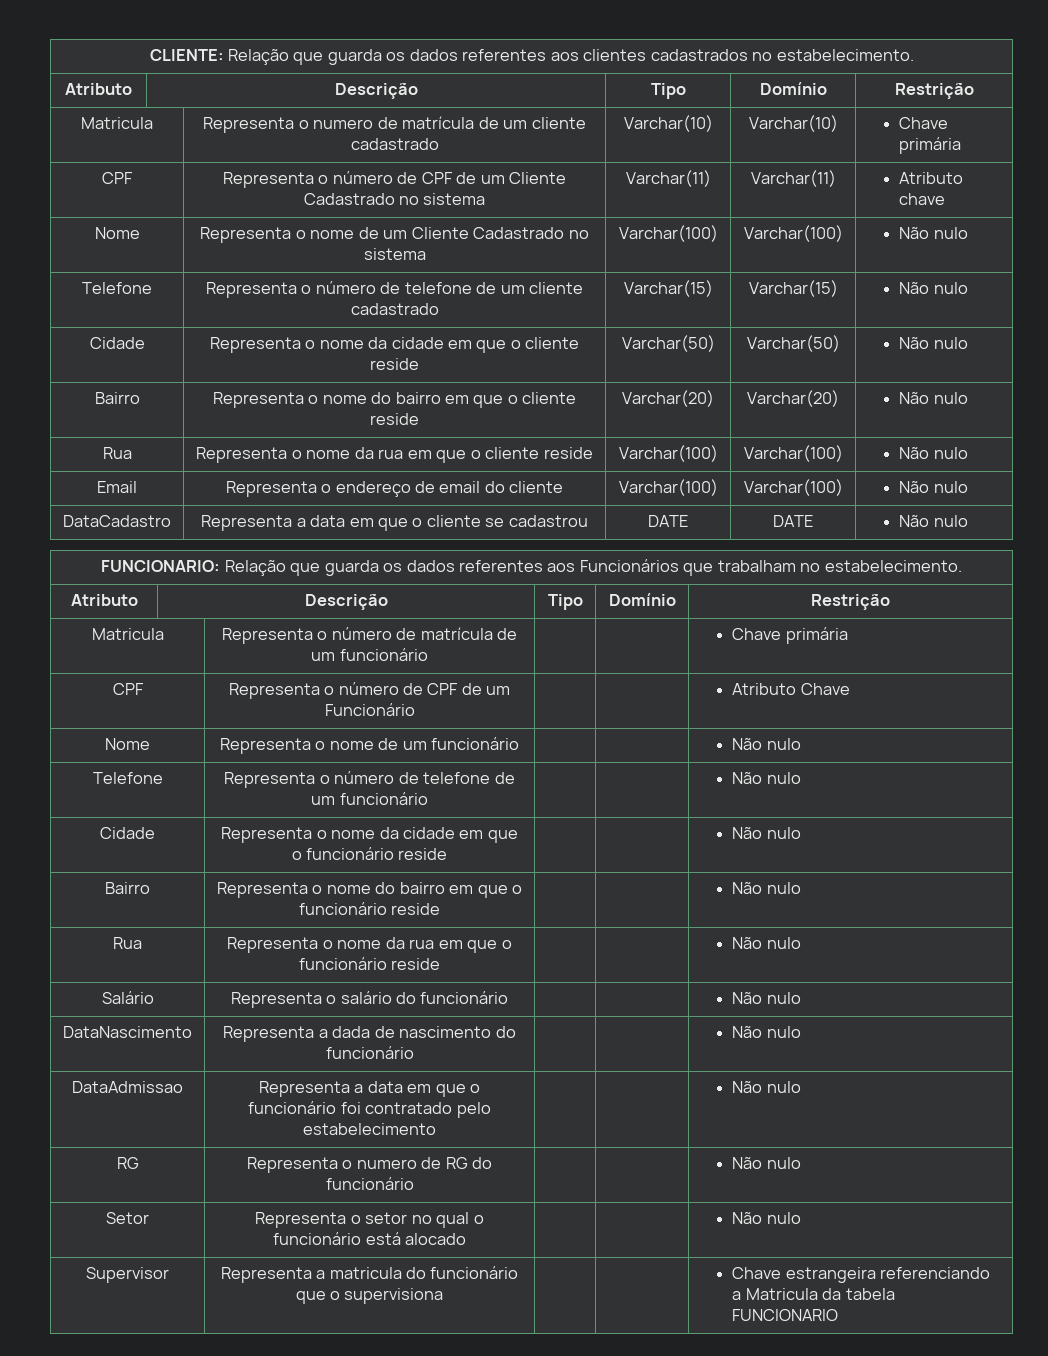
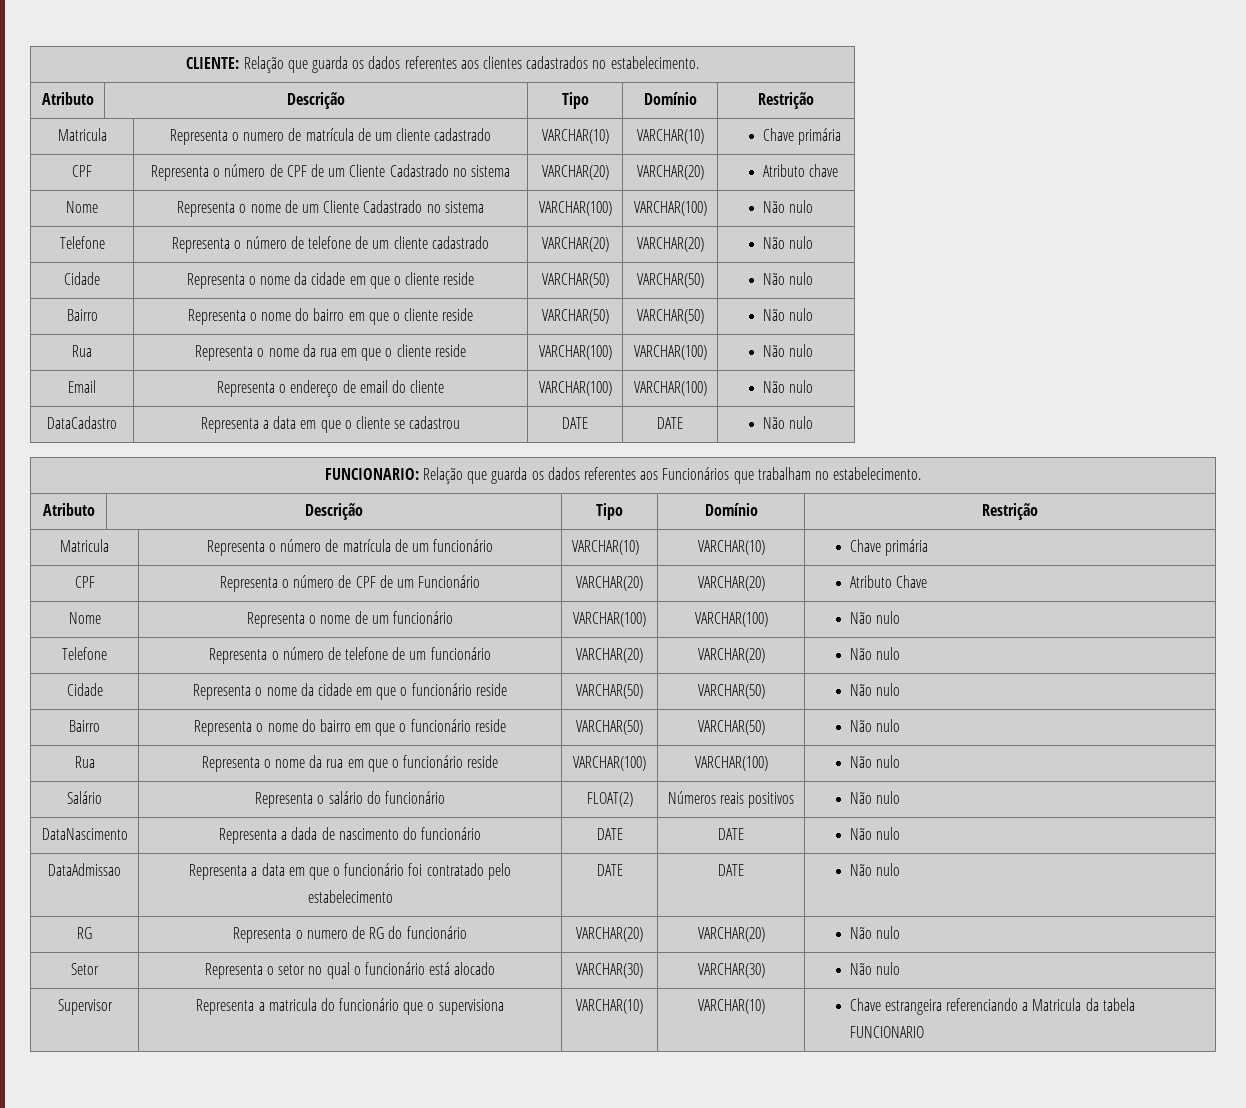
- Matricula | Representa o numero de matrícula de um cliente cadastrado | Varchar(10) | Varchar(10) | Chave primária
+ Matricula | Representa o numero de matrícula de um cliente cadastrado | VARCHAR(10) | VARCHAR(10) | Chave primária
- CPF | Representa o número de CPF de um Cliente Cadastrado no sistema | Varchar(11) | Varchar(11) | Atributo chave
+ CPF | Representa o número de CPF de um Cliente Cadastrado no sistema | VARCHAR(20) | VARCHAR(20) | Atributo chave
- Nome | Representa o nome de um Cliente Cadastrado no sistema | Varchar(100) | Varchar(100) | Não nulo
+ Nome | Representa o nome de um Cliente Cadastrado no sistema | VARCHAR(100) | VARCHAR(100) | Não nulo
- Telefone | Representa o número de telefone de um cliente cadastrado | Varchar(15) | Varchar(15) | Não nulo
+ Telefone | Representa o número de telefone de um cliente cadastrado | VARCHAR(20) | VARCHAR(20) | Não nulo
- Cidade | Representa o nome da cidade em que o cliente reside | Varchar(50) | Varchar(50) | Não nulo
+ Cidade | Representa o nome da cidade em que o cliente reside | VARCHAR(50) | VARCHAR(50) | Não nulo
- Bairro | Representa o nome do bairro em que o cliente reside | Varchar(20) | Varchar(20) | Não nulo
+ Bairro | Representa o nome do bairro em que o cliente reside | VARCHAR(50) | VARCHAR(50) | Não nulo
- Rua | Representa o nome da rua em que o cliente reside | Varchar(100) | Varchar(100) | Não nulo
+ Rua | Representa o nome da rua em que o cliente reside | VARCHAR(100) | VARCHAR(100) | Não nulo
- Email | Representa o endereço de email do cliente | Varchar(100) | Varchar(100) | Não nulo
+ Email | Representa o endereço de email do cliente | VARCHAR(100) | VARCHAR(100) | Não nulo
- Matricula | Representa o número de matrícula de um funcionário | | | Chave primária
+ Matricula | Representa o número de matrícula de um funcionário | VARCHAR(10) | VARCHAR(10) | Chave primária
- CPF | Representa o número de CPF de um Funcionário | | | Atributo Chave
+ CPF | Representa o número de CPF de um Funcionário | VARCHAR(20) | VARCHAR(20) | Atributo Chave
- Nome | Representa o nome de um funcionário | | | Não nulo
+ Nome | Representa o nome de um funcionário | VARCHAR(100) | VARCHAR(100) | Não nulo
- Telefone | Representa o número de telefone de um funcionário | | | Não nulo
+ Telefone | Representa o número de telefone de um funcionário | VARCHAR(20) | VARCHAR(20) | Não nulo
- Cidade | Representa o nome da cidade em que o funcionário reside | | | Não nulo
+ Cidade | Representa o nome da cidade em que o funcionário reside | VARCHAR(50) | VARCHAR(50) | Não nulo
- Bairro | Representa o nome do bairro em que o funcionário reside | | | Não nulo
+ Bairro | Representa o nome do bairro em que o funcionário reside | VARCHAR(50) | VARCHAR(50) | Não nulo
- Rua | Representa o nome da rua em que o funcionário reside | | | Não nulo
+ Rua | Representa o nome da rua em que o funcionário reside | VARCHAR(100) | VARCHAR(100) | Não nulo
- Salário | Representa o salário do funcionário | | | Não nulo
+ Salário | Representa o salário do funcionário | FLOAT(2) | Números reais positivos | Não nulo
- DataNascimento | Representa a dada de nascimento do funcionário | | | Não nulo
+ DataNascimento | Representa a dada de nascimento do funcionário | DATE | DATE | Não nulo
- DataAdmissao | Representa a data em que o funcionário foi contratado pelo estabelecimento | | | Não nulo
+ DataAdmissao | Representa a data em que o funcionário foi contratado pelo estabelecimento | DATE | DATE | Não nulo
- RG | Representa o numero de RG do funcionário | | | Não nulo
+ RG | Representa o numero de RG do funcionário | VARCHAR(20) | VARCHAR(20) | Não nulo
- Setor | Representa o setor no qual o funcionário está alocado | | | Não nulo
+ Setor | Representa o setor no qual o funcionário está alocado | VARCHAR(30) | VARCHAR(30) | Não nulo
- Supervisor | Representa a matricula do funcionário que o supervisiona | | | Chave estrangeira referenciando a Matricula da tabela FUNCIONARIO
+ Supervisor | Representa a matricula do funcionário que o supervisiona | VARCHAR(10) | VARCHAR(10) | Chave estrangeira referenciando a Matricula da tabela FUNCIONARIO

